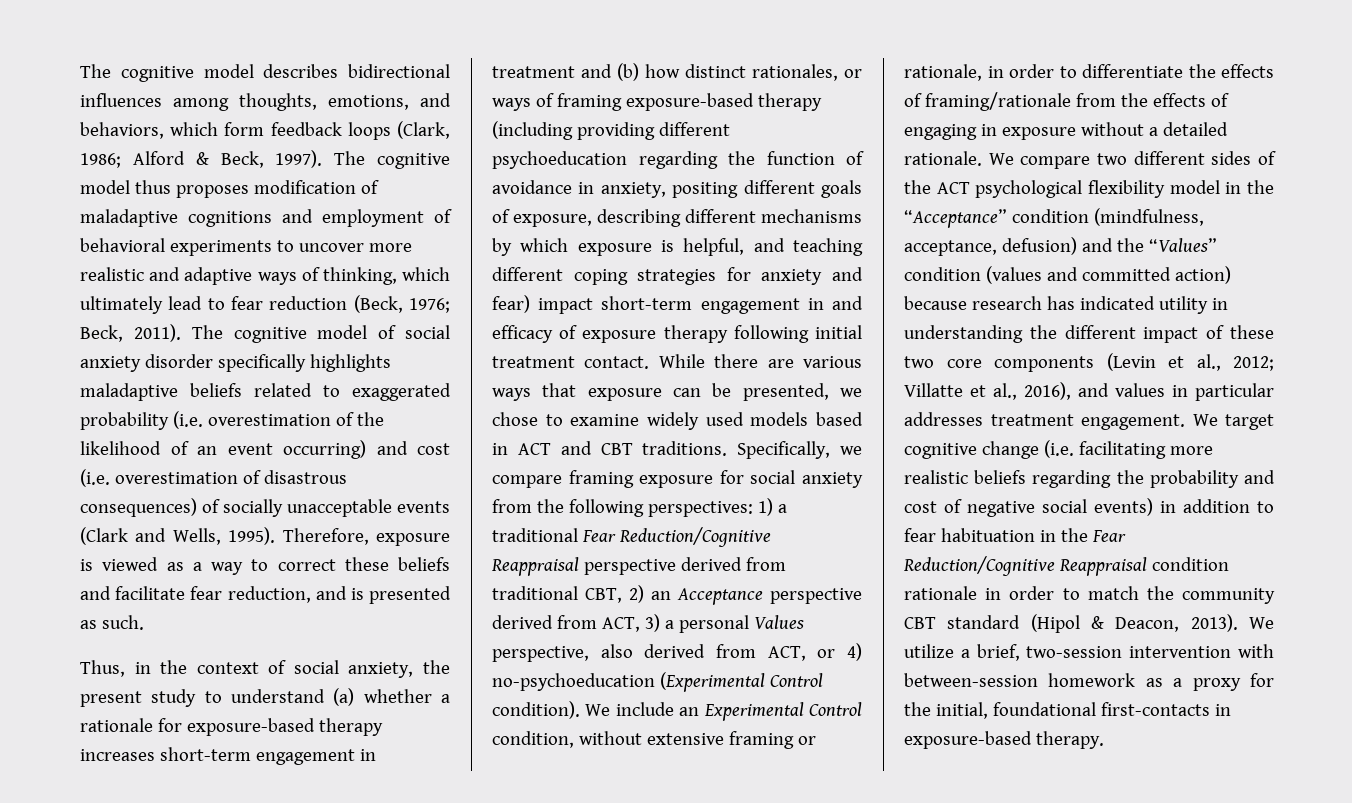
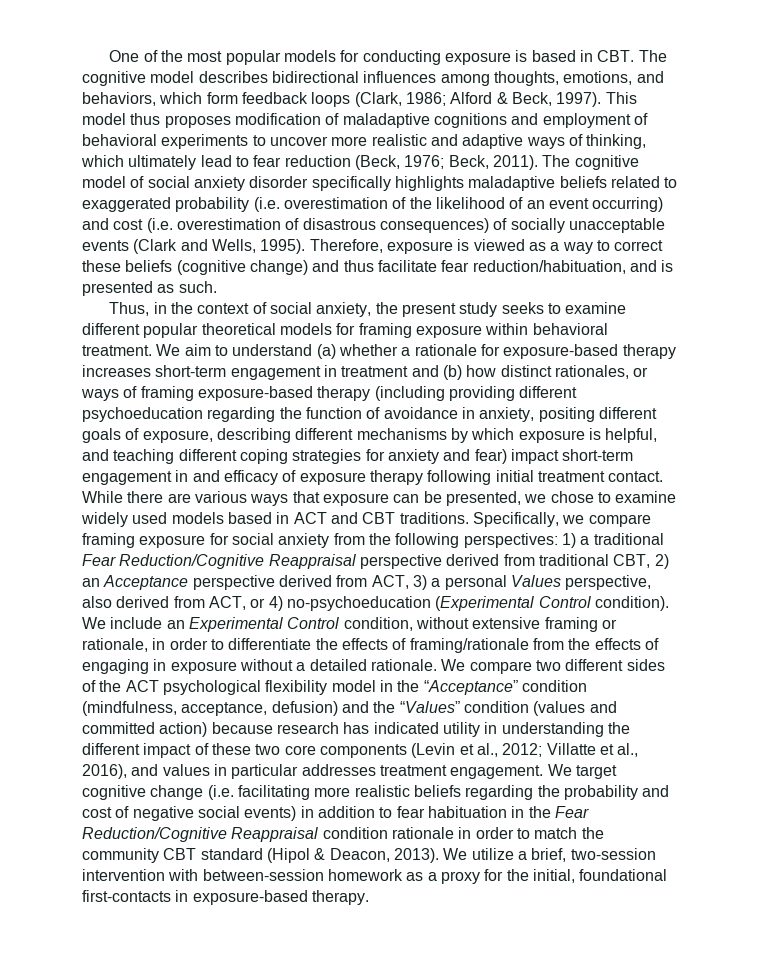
- The cognitive model describes bidirectional influences among thoughts, emotions, and behaviors, which form feedback loops (Clark, 1986; Alford & Beck, 1997).
+ One of the most popular models for conducting exposure is based in CBT. The cognitive model describes bidirectional influences among thoughts, emotions, and behaviors, which form feedback loops (Clark, 1986; Alford & Beck, 1997).
- The cognitive model thus proposes modification of maladaptive cognitions and employment of behavioral experiments to uncover more realistic and adaptive ways of thinking, which ultimately lead to fear reduction (Beck, 1976; Beck, 2011).
+ This model thus proposes modification of maladaptive cognitions and employment of behavioral experiments to uncover more realistic and adaptive ways of thinking, which ultimately lead to fear reduction (Beck, 1976; Beck, 2011).
- Therefore, exposure is viewed as a way to correct these beliefs and facilitate fear reduction, and is presented as such.
+ Therefore, exposure is viewed as a way to correct these beliefs (cognitive change) and thus facilitate fear reduction/habituation, and is presented as such.
- Thus, in the context of social anxiety, the present study to understand (a) whether a rationale for exposure-based therapy increases short-term engagement in treatment and (b) how distinct rationales, or ways of framing exposure-based therapy (including providing different psychoeducation regarding the function of avoidance in anxiety, positing different goals of exposure, describing different mechanisms by which exposure is helpful, and teaching different coping strategies for anxiety and fear) impact short-term engagement in and efficacy of exposure therapy following initial treatment contact.
+ Thus, in the context of social anxiety, the present study seeks to examine different popular theoretical models for framing exposure within behavioral treatment. We aim to understand (a) whether a rationale for exposure-based therapy increases short-term engagement in treatment and (b) how distinct rationales, or ways of framing exposure-based therapy (including providing different psychoeducation regarding the function of avoidance in anxiety, positing different goals of exposure, describing different mechanisms by which exposure is helpful, and teaching different coping strategies for anxiety and fear) impact short-term engagement in and efficacy of exposure therapy following initial treatment contact.

